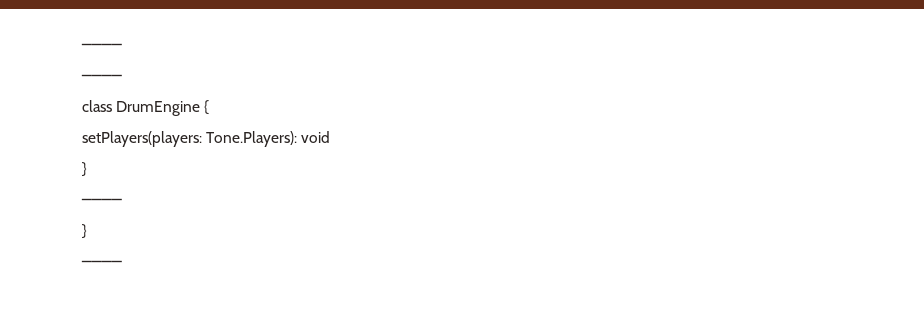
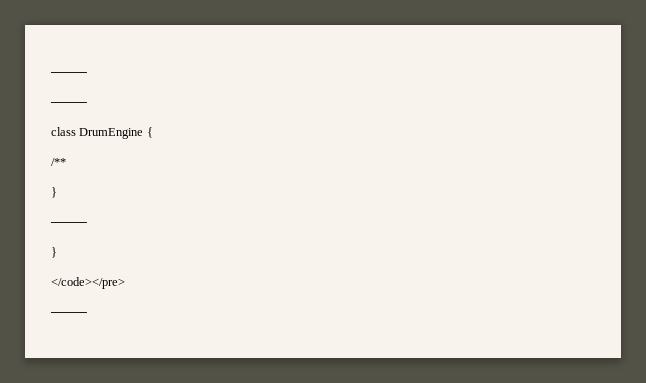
- setPlayers(players: Tone.Players): void
+ /**
+ </code></pre>

